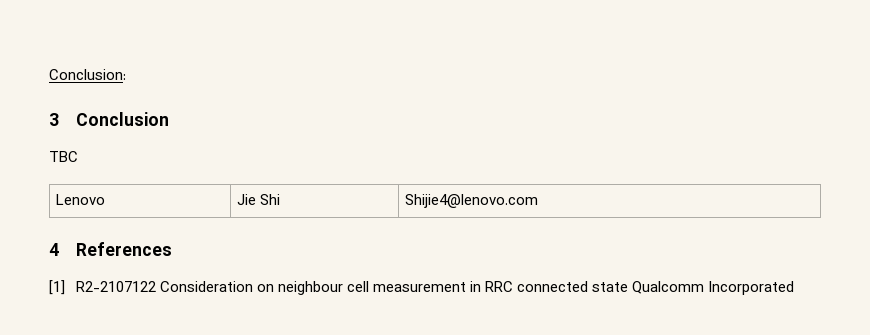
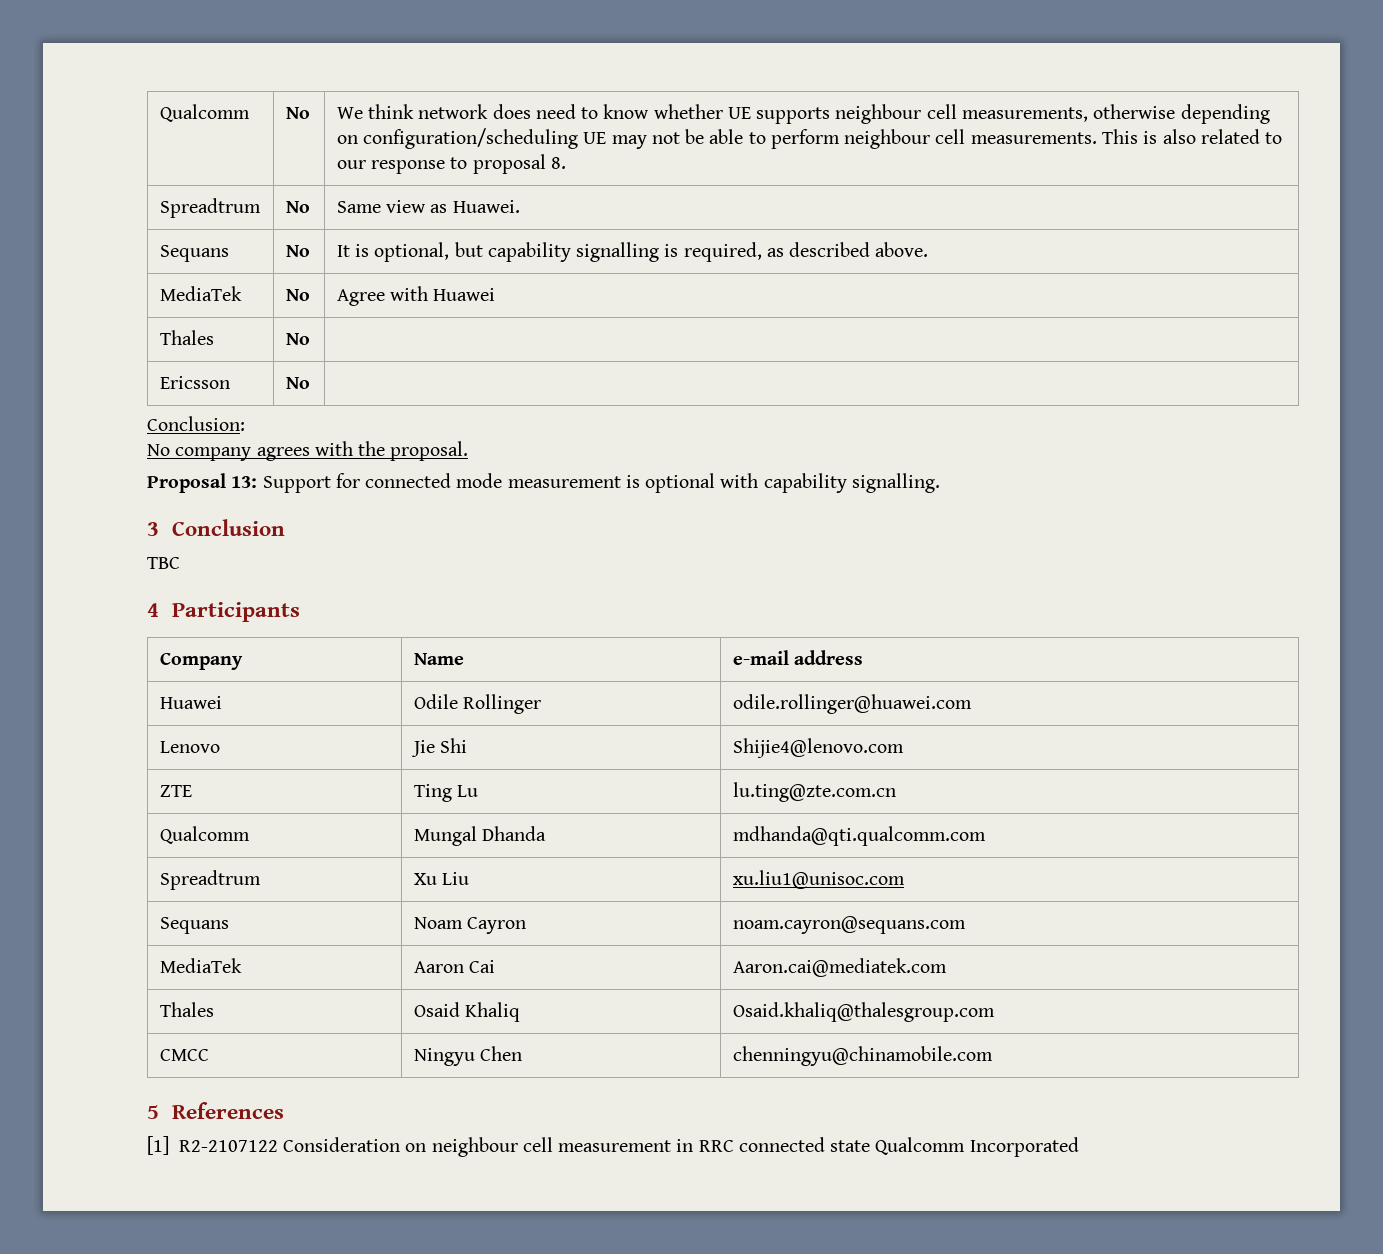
+ Qualcomm | No | We think network does need to know whether UE supports neighbour cell measurements, otherwise depending on configuration/scheduling UE may not be able to perform neighbour cell measurements. This is also related to our response to proposal 8.
+ Spreadtrum | No | Same view as Huawei.
+ Sequans | No | It is optional, but capability signalling is required, as described above.
+ MediaTek | No | Agree with Huawei
+ Thales | No |
+ Ericsson | No |
  Conclusion:
+ No company agrees with the proposal.
+ Proposal 13: Support for connected mode measurement is optional with capability signalling.
  3 Conclusion
  TBC
+ 4 Participants
+ Company | Name | e-mail address
+ Huawei | Odile Rollinger | odile.rollinger@huawei.com
  Lenovo | Jie Shi | Shijie4@lenovo.com
- 4 References
+ ZTE | Ting Lu | lu.ting@zte.com.cn
+ Qualcomm | Mungal Dhanda | mdhanda@qti.qualcomm.com
+ Spreadtrum | Xu Liu | xu.liu1@unisoc.com
+ Sequans | Noam Cayron | noam.cayron@sequans.com
+ MediaTek | Aaron Cai | Aaron.cai@mediatek.com
+ Thales | Osaid Khaliq | Osaid.khaliq@thalesgroup.com
+ CMCC | Ningyu Chen | chenningyu@chinamobile.com
+ 5 References

